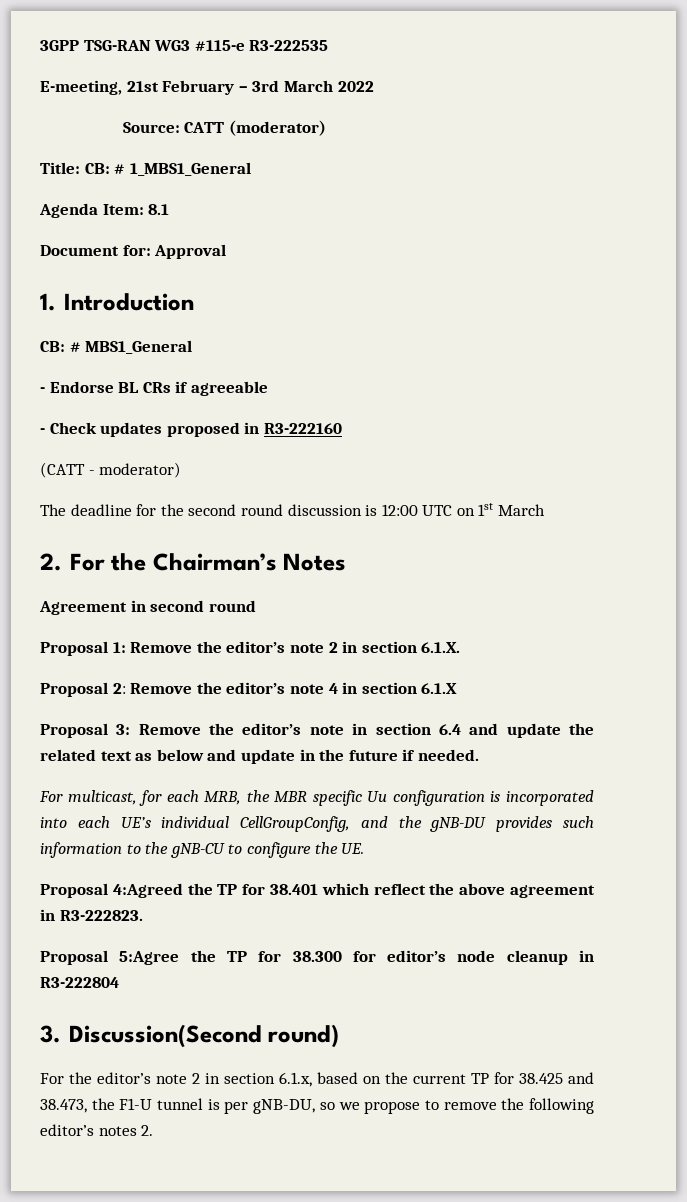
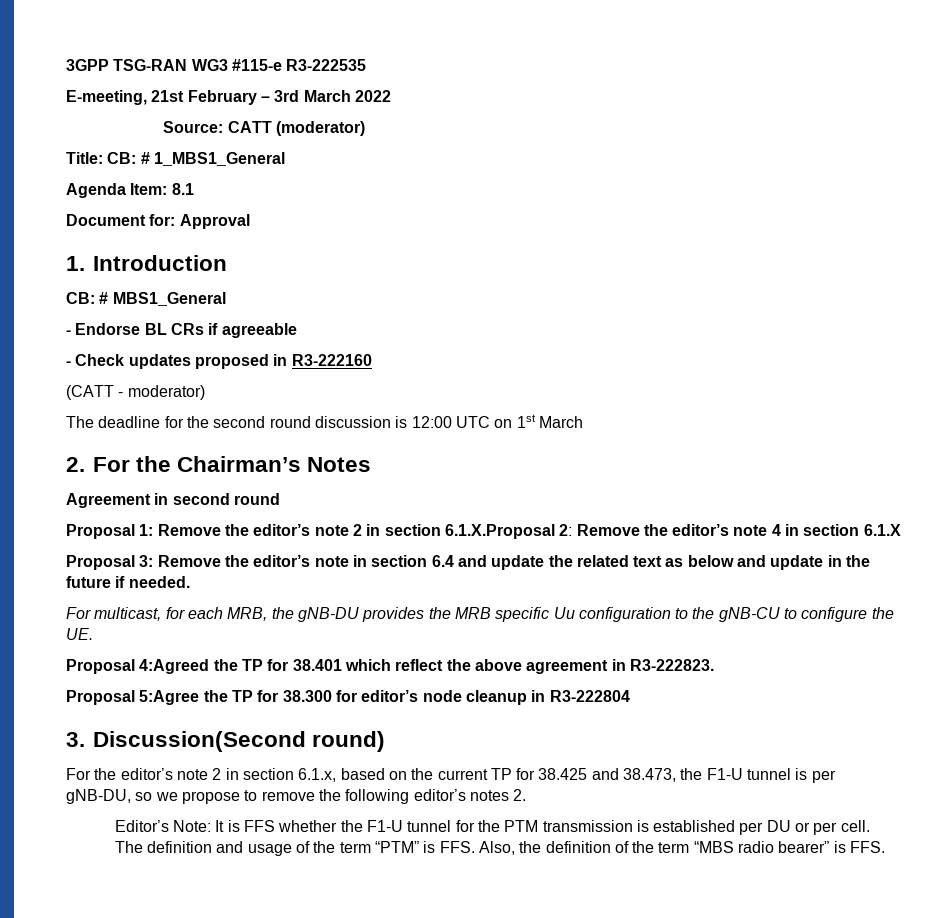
- Proposal 1: Remove the editor’s note 2 in section 6.1.X.
- Proposal 2: Remove the editor’s note 4 in section 6.1.X
+ Proposal 1: Remove the editor’s note 2 in section 6.1.X.Proposal 2: Remove the editor’s note 4 in section 6.1.X
- For multicast, for each MRB, the MBR specific Uu configuration is incorporated into each UE’s individual CellGroupConfig, and the gNB-DU provides such information to the gNB-CU to configure the UE.
+ For multicast, for each MRB, the gNB-DU provides the MRB specific Uu configuration to the gNB-CU to configure the UE.
+ Editor’s Note: It is FFS whether the F1-U tunnel for the PTM transmission is established per DU or per cell. The definition and usage of the term “PTM” is FFS. Also, the definition of the term “MBS radio bearer” is FFS.

